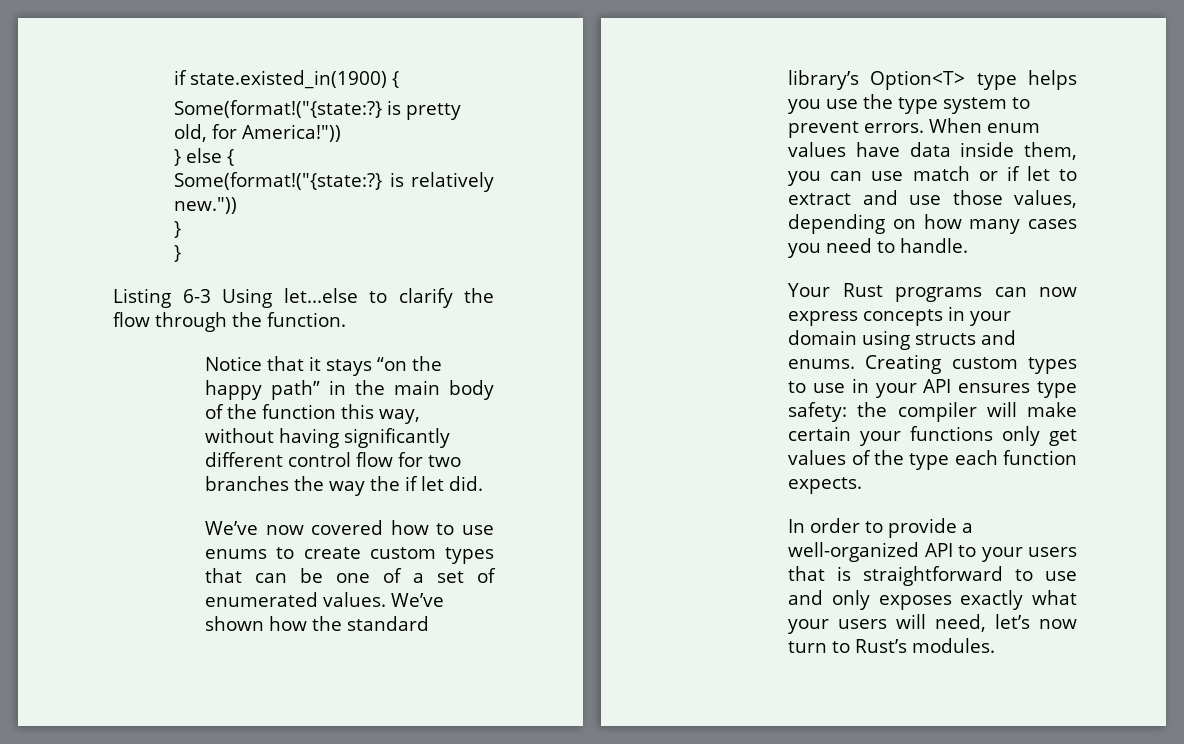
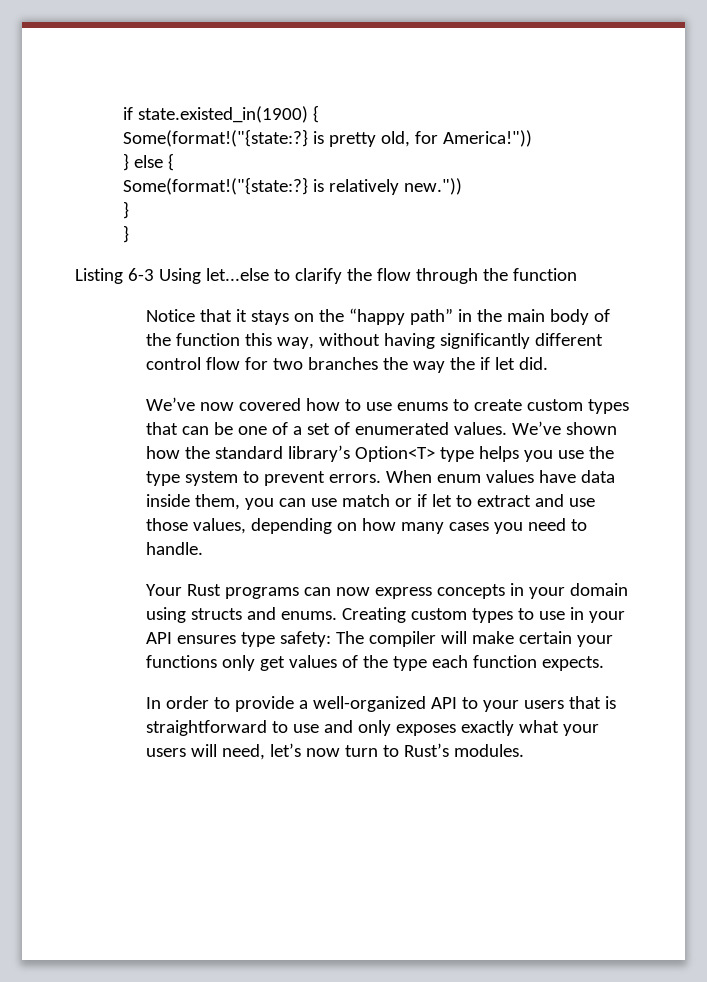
- Listing 6-3 Using let...else to clarify the flow through the function.
+ Listing 6-3 Using let...else to clarify the flow through the function
- Notice that it stays “on the happy path” in the main body of the function this way, without having significantly different control flow for two branches the way the if let did.
+ Notice that it stays on the “happy path” in the main body of the function this way, without having significantly different control flow for two branches the way the if let did.
- Creating custom types to use in your API ensures type safety: the compiler will make certain your functions only get values of the type each function expects.
+ Creating custom types to use in your API ensures type safety: The compiler will make certain your functions only get values of the type each function expects.

